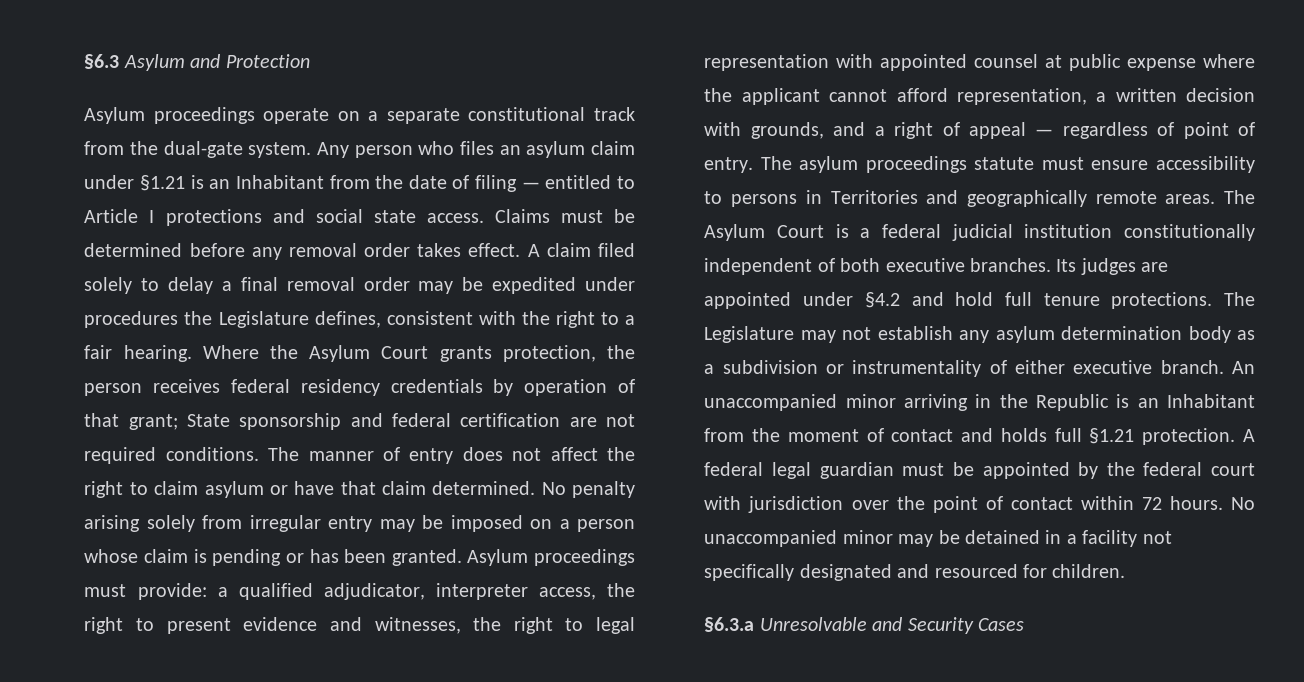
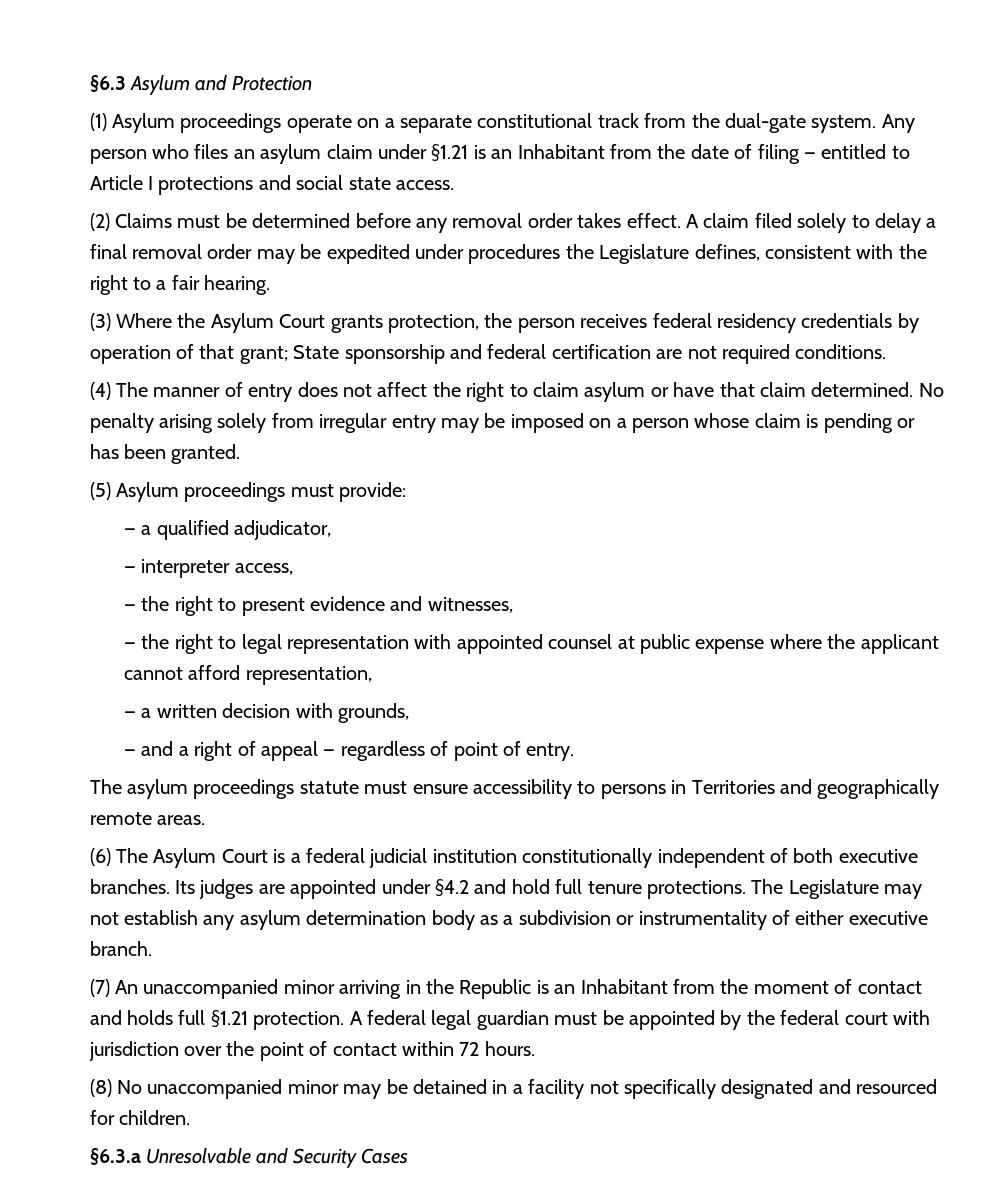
- Asylum proceedings operate on a separate constitutional track from the dual-gate system.
+ (1) Asylum proceedings operate on a separate constitutional track from the dual-gate system.
- Any person who files an asylum claim under §1.21 is an Inhabitant from the date of filing — entitled to Article I protections and social state access. Claims must be determined before any removal order takes effect.
+ Any person who files an asylum claim under §1.21 is an Inhabitant from the date of filing — entitled to Article I protections and social state access.
+ (2) Claims must be determined before any removal order takes effect.
- A claim filed solely to delay a final removal order may be expedited under procedures the Legislature defines, consistent with the right to a fair hearing. Where the Asylum Court grants protection, the person receives federal residency credentials by operation of that grant;
+ A claim filed solely to delay a final removal order may be expedited under procedures the Legislature defines, consistent with the right to a fair hearing.
+ (3) Where the Asylum Court grants protection, the person receives federal residency credentials by operation of that grant;
- State sponsorship and federal certification are not required conditions. The manner of entry does not affect the right to claim asylum or have that claim determined.
+ State sponsorship and federal certification are not required conditions.
+ (4) The manner of entry does not affect the right to claim asylum or have that claim determined.
- No penalty arising solely from irregular entry may be imposed on a person whose claim is pending or has been granted. Asylum proceedings must provide: a qualified adjudicator, interpreter access, the right to present evidence and witnesses, the right to legal representation with appointed counsel at public expense where the applicant cannot afford representation, a written decision with grounds, and a right of appeal — regardless of point of entry. The asylum proceedings statute must ensure accessibility to persons in Territories and geographically remote areas. The Asylum Court is a federal judicial institution constitutionally independent of both executive branches.
+ No penalty arising solely from irregular entry may be imposed on a person whose claim is pending or has been granted.
+ (5) Asylum proceedings must provide:
+ — a qualified adjudicator,
+ — interpreter access,
+ — the right to present evidence and witnesses,
+ — the right to legal representation with appointed counsel at public expense where the applicant cannot afford representation,
+ — a written decision with grounds,
+ — and a right of appeal — regardless of point of entry.
+ The asylum proceedings statute must ensure accessibility to persons in Territories and geographically remote areas.
+ (6) The Asylum Court is a federal judicial institution constitutionally independent of both executive branches.
- The Legislature may not establish any asylum determination body as a subdivision or instrumentality of either executive branch. An unaccompanied minor arriving in the Republic is an Inhabitant from the moment of contact and holds full §1.21 protection.
+ The Legislature may not establish any asylum determination body as a subdivision or instrumentality of either executive branch.
+ (7) An unaccompanied minor arriving in the Republic is an Inhabitant from the moment of contact and holds full §1.21 protection.
- A federal legal guardian must be appointed by the federal court with jurisdiction over the point of contact within 72 hours. No unaccompanied minor may be detained in a facility not specifically designated and resourced for children.
+ A federal legal guardian must be appointed by the federal court with jurisdiction over the point of contact within 72 hours.
+ (8) No unaccompanied minor may be detained in a facility not specifically designated and resourced for children.

